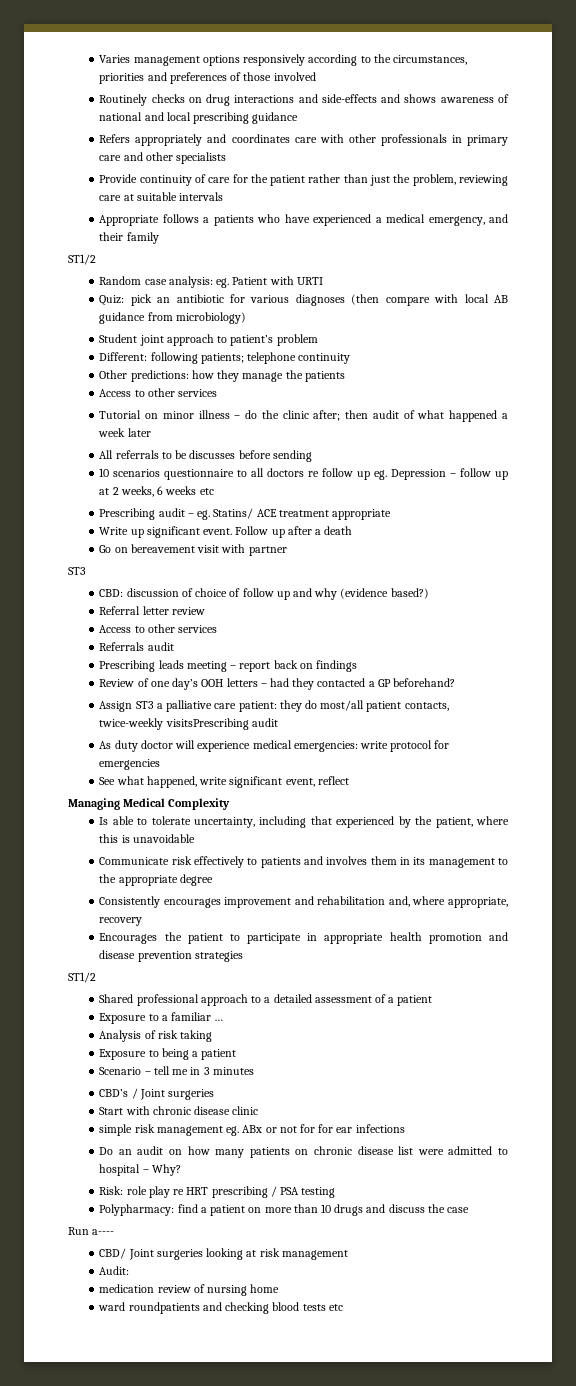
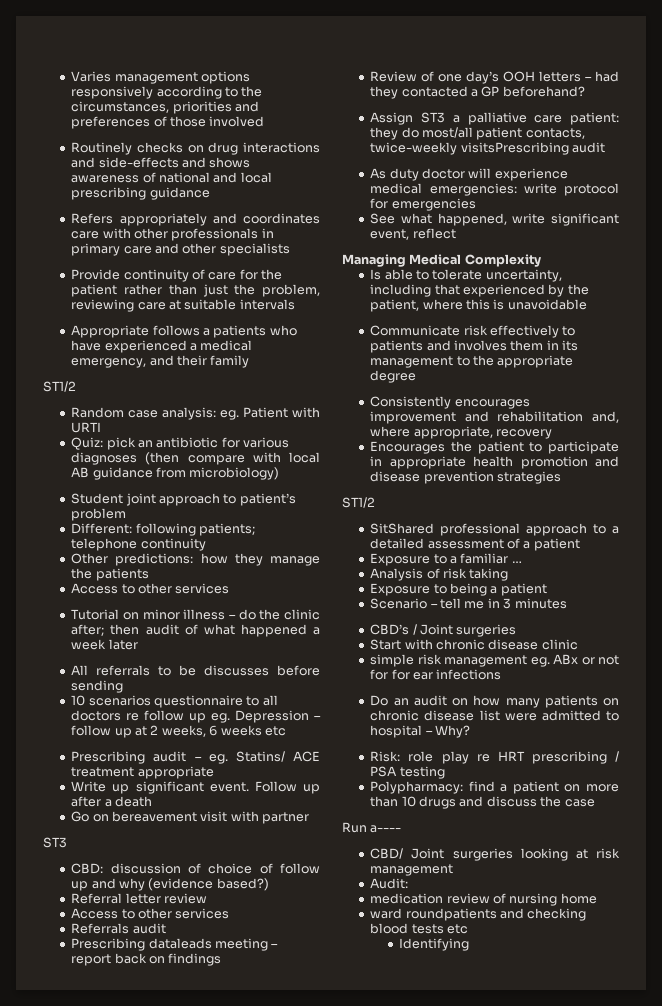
- Prescribing leads meeting – report back on findings
+ Prescribing dataleads meeting – report back on findings
- Shared professional approach to a detailed assessment of a patient
+ SitShared professional approach to a detailed assessment of a patient
+ Identifying

